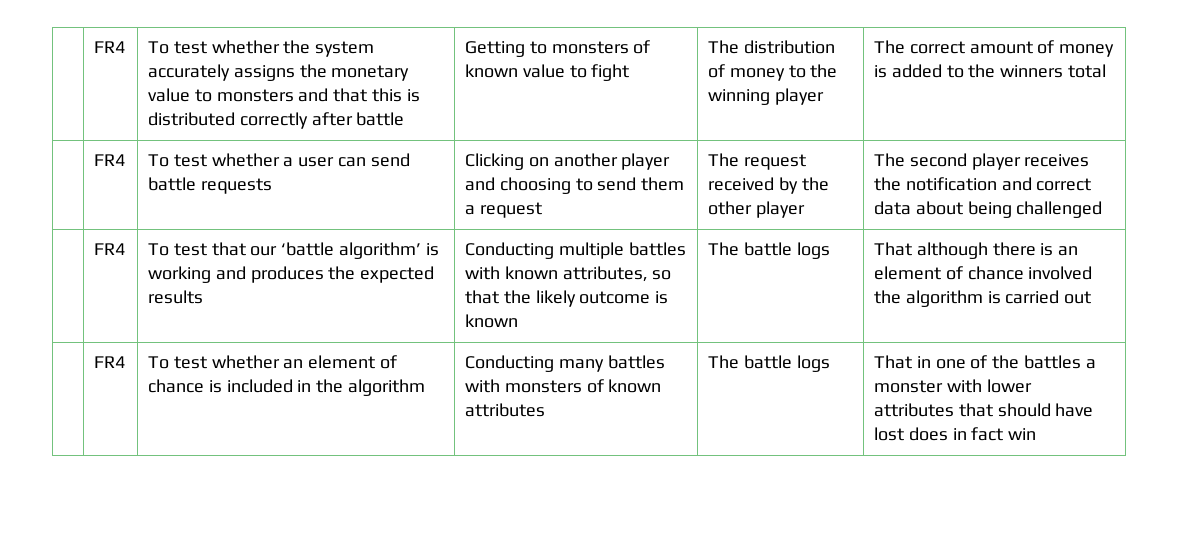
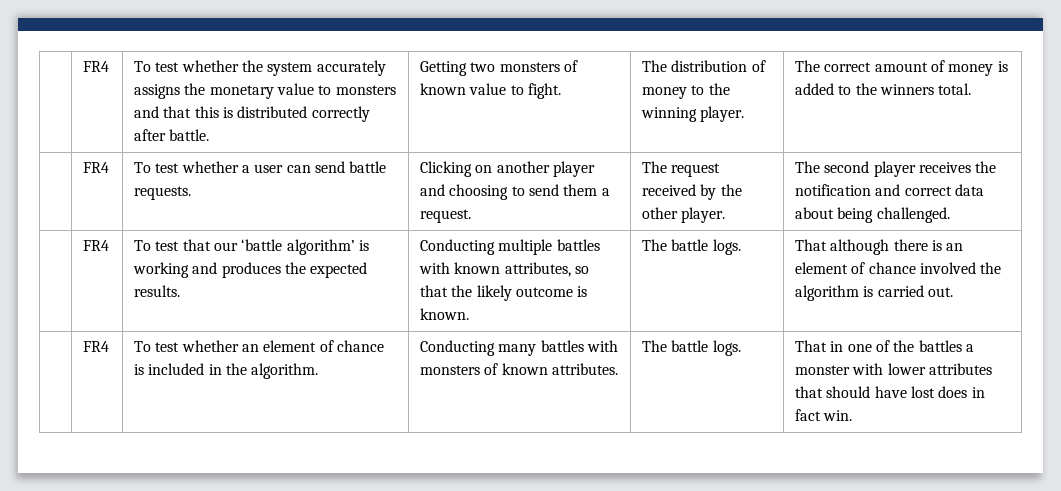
- To test whether the system accurately assigns the monetary value to monsters and that this is distributed correctly after battle
+ To test whether the system accurately assigns the monetary value to monsters and that this is distributed correctly after battle.
- Getting to monsters of known value to fight
+ Getting two monsters of known value to fight.
- The distribution of money to the winning player
+ The distribution of money to the winning player.
- The correct amount of money is added to the winners total
+ The correct amount of money is added to the winners total.
- | FR4 | To test whether a user can send battle requests | Clicking on another player and choosing to send them a request | The request received by the other player | The second player receives the notification and correct data about being challenged
+ | FR4 | To test whether a user can send battle requests. | Clicking on another player and choosing to send them a request. | The request received by the other player. | The second player receives the notification and correct data about being challenged.
- To test that our ‘battle algorithm’ is working and produces the expected results
+ To test that our ‘battle algorithm’ is working and produces the expected results.
- Conducting multiple battles with known attributes, so that the likely outcome is known | The battle logs
+ Conducting multiple battles with known attributes, so that the likely outcome is known. | The battle logs.
- That although there is an element of chance involved the algorithm is carried out
+ That although there is an element of chance involved the algorithm is carried out.
- To test whether an element of chance is included in the algorithm
+ To test whether an element of chance is included in the algorithm.
- Conducting many battles with monsters of known attributes | The battle logs
+ Conducting many battles with monsters of known attributes. | The battle logs.
- That in one of the battles a monster with lower attributes that should have lost does in fact win
+ That in one of the battles a monster with lower attributes that should have lost does in fact win.

